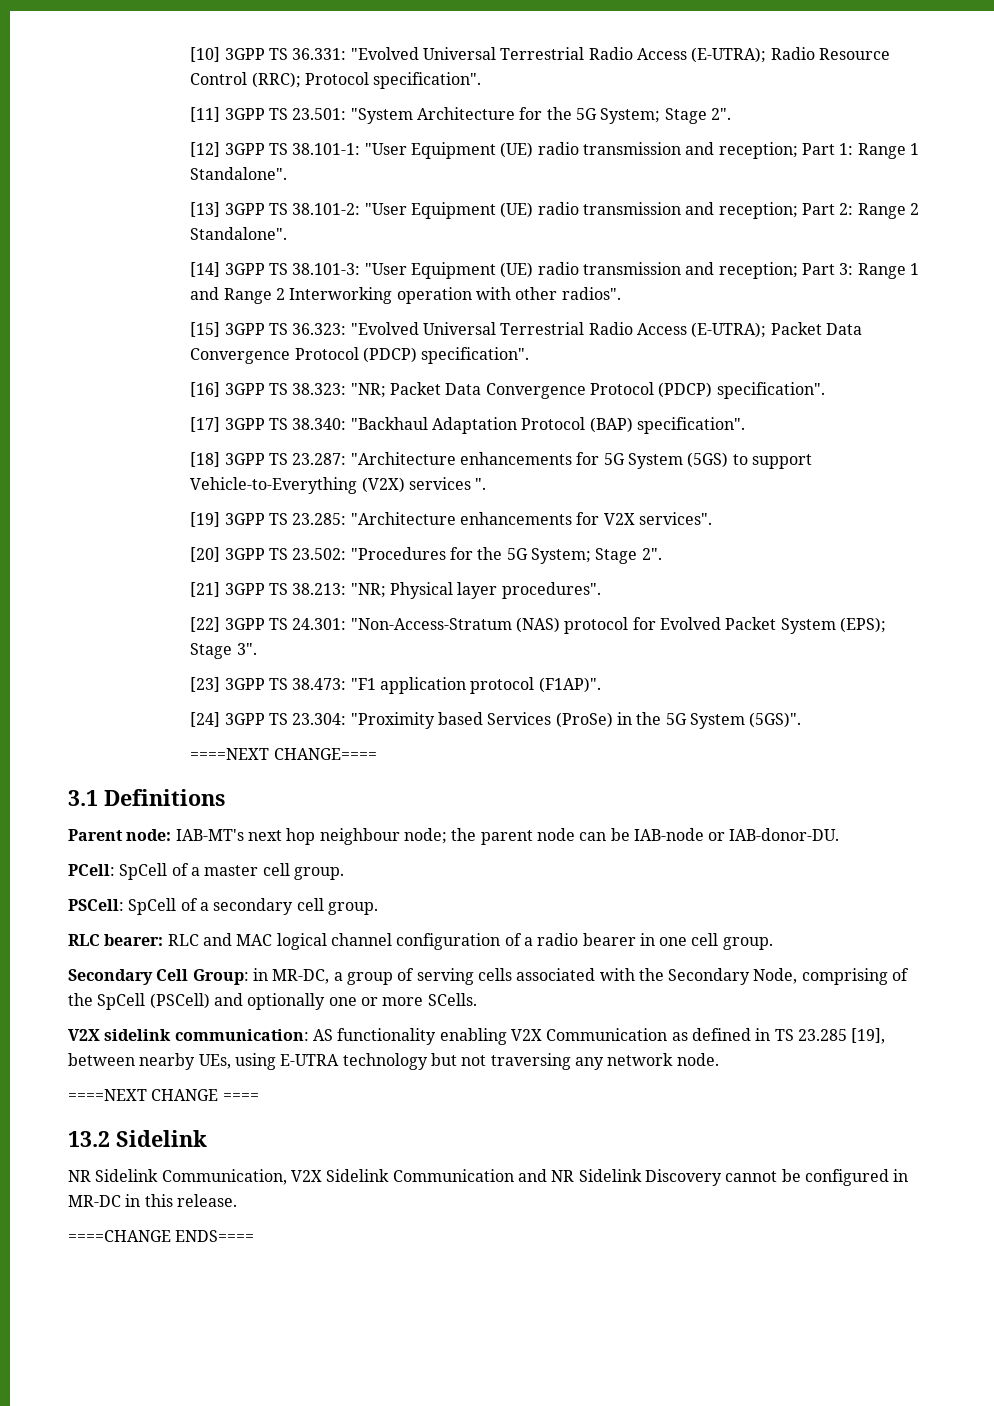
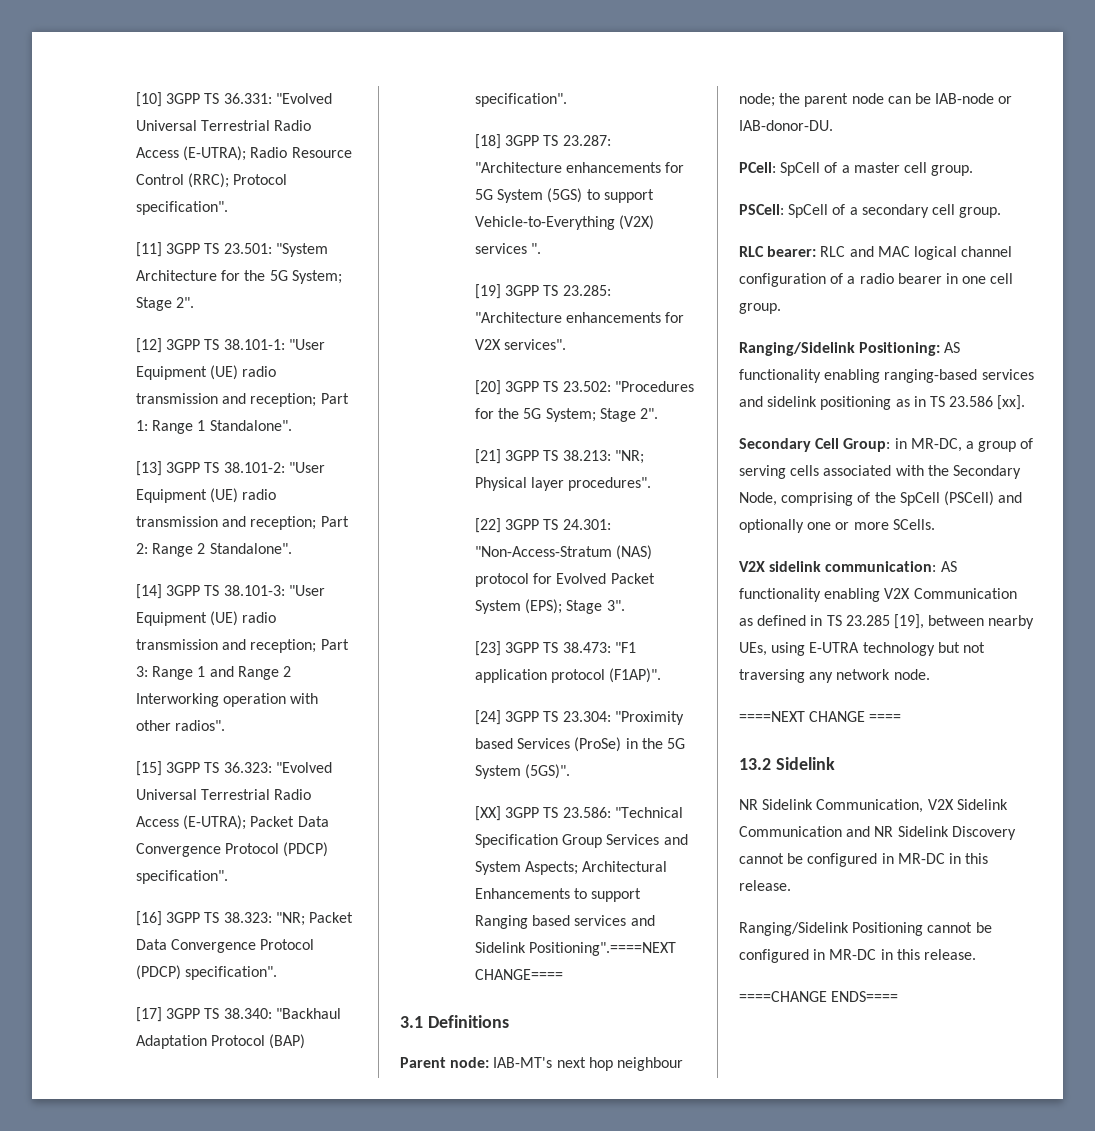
- ====NEXT CHANGE====
+ [XX] 3GPP TS 23.586: "Technical Specification Group Services and System Aspects; Architectural Enhancements to support Ranging based services and Sidelink Positioning".====NEXT CHANGE====
+ Ranging/Sidelink Positioning: AS functionality enabling ranging-based services and sidelink positioning as in TS 23.586 [xx].
+ Ranging/Sidelink Positioning cannot be configured in MR-DC in this release.

